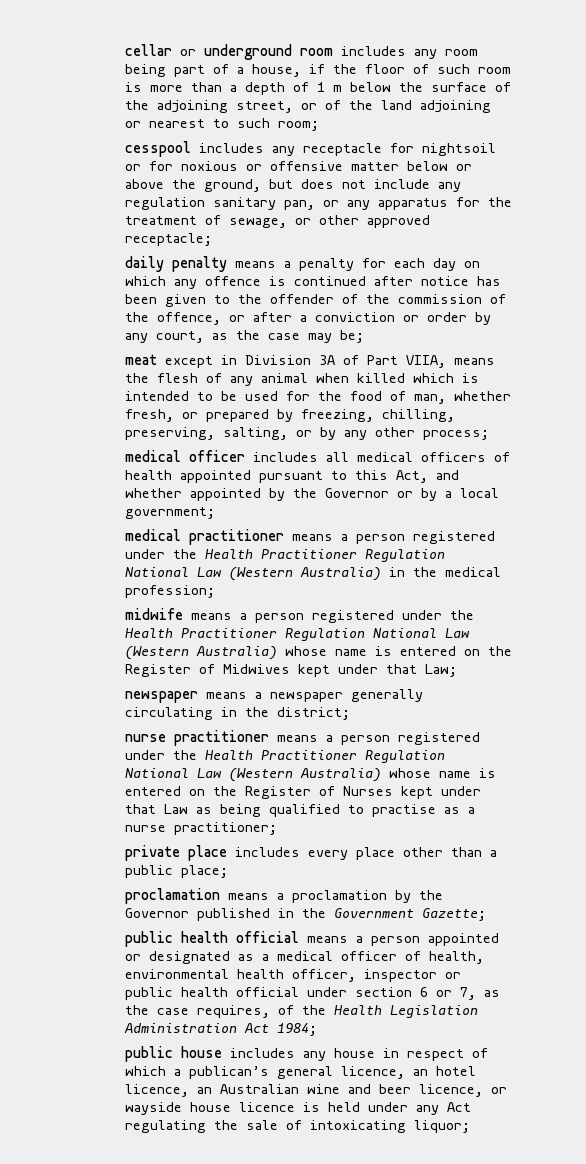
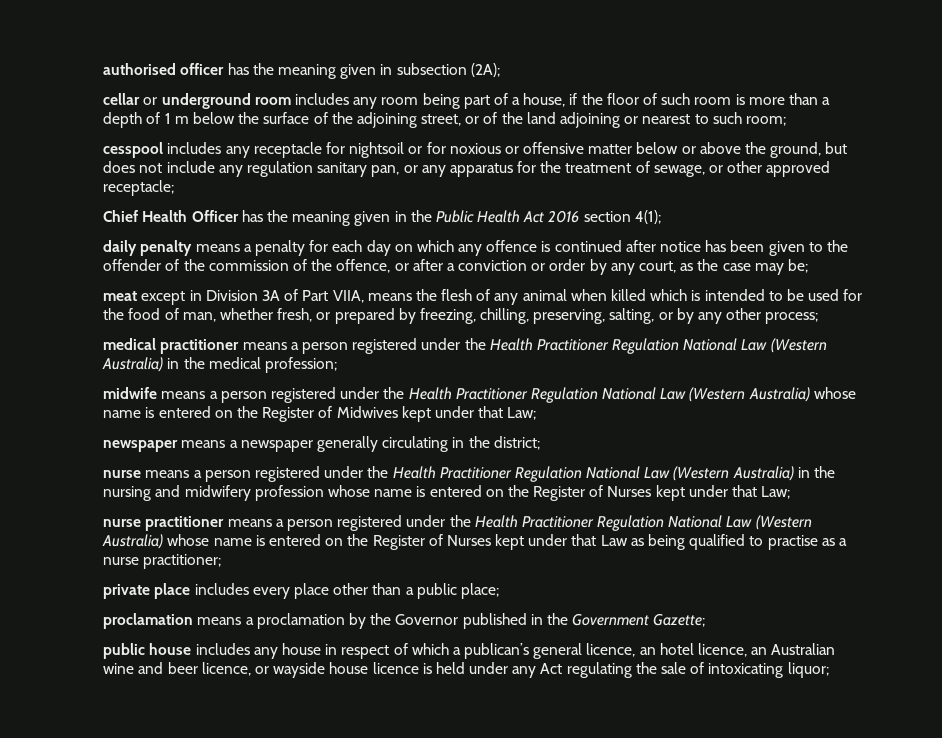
+ authorised officer has the meaning given in subsection (2A);
+ Chief Health Officer has the meaning given in the Public Health Act 2016 section 4(1);
- medical officer includes all medical officers of health appointed pursuant to this Act, and whether appointed by the Governor or by a local government;
+ nurse means a person registered under the Health Practitioner Regulation National Law (Western Australia) in the nursing and midwifery profession whose name is entered on the Register of Nurses kept under that Law;
- public health official means a person appointed or designated as a medical officer of health, environmental health officer, inspector or public health official under section 6 or 7, as the case requires, of the Health Legislation Administration Act 1984;

